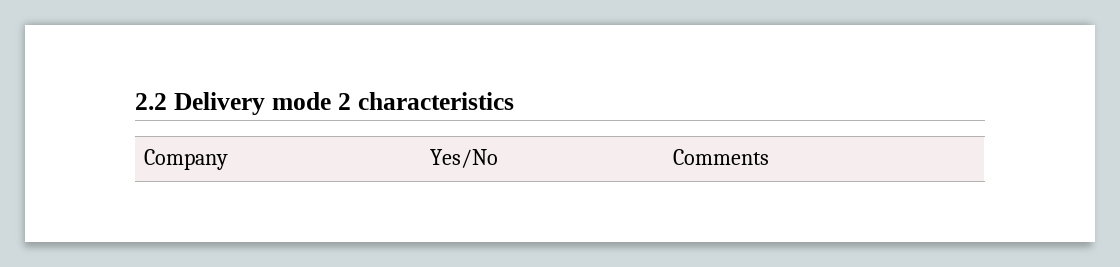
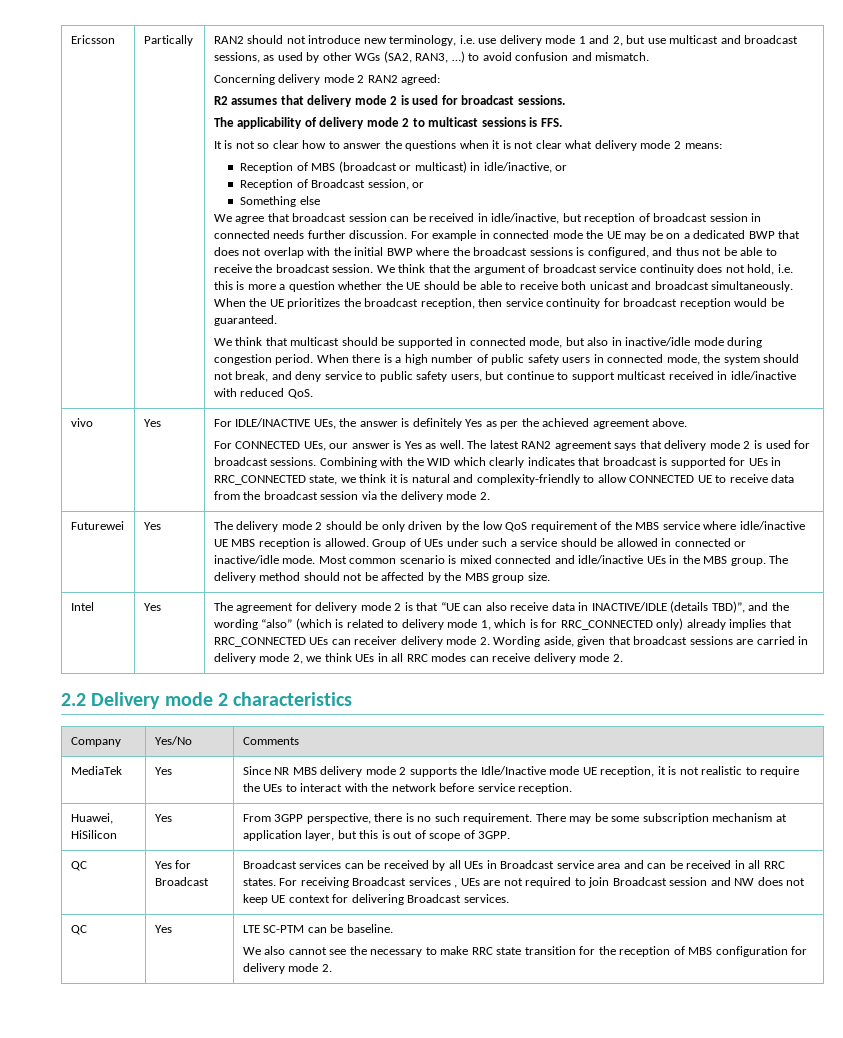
+ Ericsson | Partically | RAN2 should not introduce new terminology, i.e. use delivery mode 1 and 2, but use multicast and broadcast sessions, as used by other WGs (SA2, RAN3, …) to avoid confusion and mismatch.
+ Concerning delivery mode 2 RAN2 agreed:
+ R2 assumes that delivery mode 2 is used for broadcast sessions.
+ The applicability of delivery mode 2 to multicast sessions is FFS.
+ It is not so clear how to answer the questions when it is not clear what delivery mode 2 means:
+ Reception of MBS (broadcast or multicast) in idle/inactive, or
+ Reception of Broadcast session, or
+ Something else
+ We agree that broadcast session can be received in idle/inactive, but reception of broadcast session in connected needs further discussion. For example in connected mode the UE may be on a dedicated BWP that does not overlap with the initial BWP where the broadcast sessions is configured, and thus not be able to receive the broadcast session. We think that the argument of broadcast service continuity does not hold, i.e. this is more a question whether the UE should be able to receive both unicast and broadcast simultaneously. When the UE prioritizes the broadcast reception, then service continuity for broadcast reception would be guaranteed.
+ We think that multicast should be supported in connected mode, but also in inactive/idle mode during congestion period. When there is a high number of public safety users in connected mode, the system should not break, and deny service to public safety users, but continue to support multicast received in idle/inactive with reduced QoS.
+ vivo | Yes | For IDLE/INACTIVE UEs, the answer is definitely Yes as per the achieved agreement above.
+ For CONNECTED UEs, our answer is Yes as well. The latest RAN2 agreement says that delivery mode 2 is used for broadcast sessions. Combining with the WID which clearly indicates that broadcast is supported for UEs in RRC_CONNECTED state, we think it is natural and complexity-friendly to allow CONNECTED UE to receive data from the broadcast session via the delivery mode 2.
+ Futurewei | Yes | The delivery mode 2 should be only driven by the low QoS requirement of the MBS service where idle/inactive UE MBS reception is allowed. Group of UEs under such a service should be allowed in connected or inactive/idle mode. Most common scenario is mixed connected and idle/inactive UEs in the MBS group. The delivery method should not be affected by the MBS group size.
+ Intel | Yes | The agreement for delivery mode 2 is that “UE can also receive data in INACTIVE/IDLE (details TBD)”, and the wording “also” (which is related to delivery mode 1, which is for RRC_CONNECTED only) already implies that RRC_CONNECTED UEs can receiver delivery mode 2. Wording aside, given that broadcast sessions are carried in delivery mode 2, we think UEs in all RRC modes can receive delivery mode 2.
+ MediaTek | Yes | Since NR MBS delivery mode 2 supports the Idle/Inactive mode UE reception, it is not realistic to require the UEs to interact with the network before service reception.
+ Huawei, HiSilicon | Yes | From 3GPP perspective, there is no such requirement. There may be some subscription mechanism at application layer, but this is out of scope of 3GPP.
+ QC | Yes for Broadcast | Broadcast services can be received by all UEs in Broadcast service area and can be received in all RRC states. For receiving Broadcast services , UEs are not required to join Broadcast session and NW does not keep UE context for delivering Broadcast services.
+ QC | Yes | LTE SC-PTM can be baseline.
+ We also cannot see the necessary to make RRC state transition for the reception of MBS configuration for delivery mode 2.

